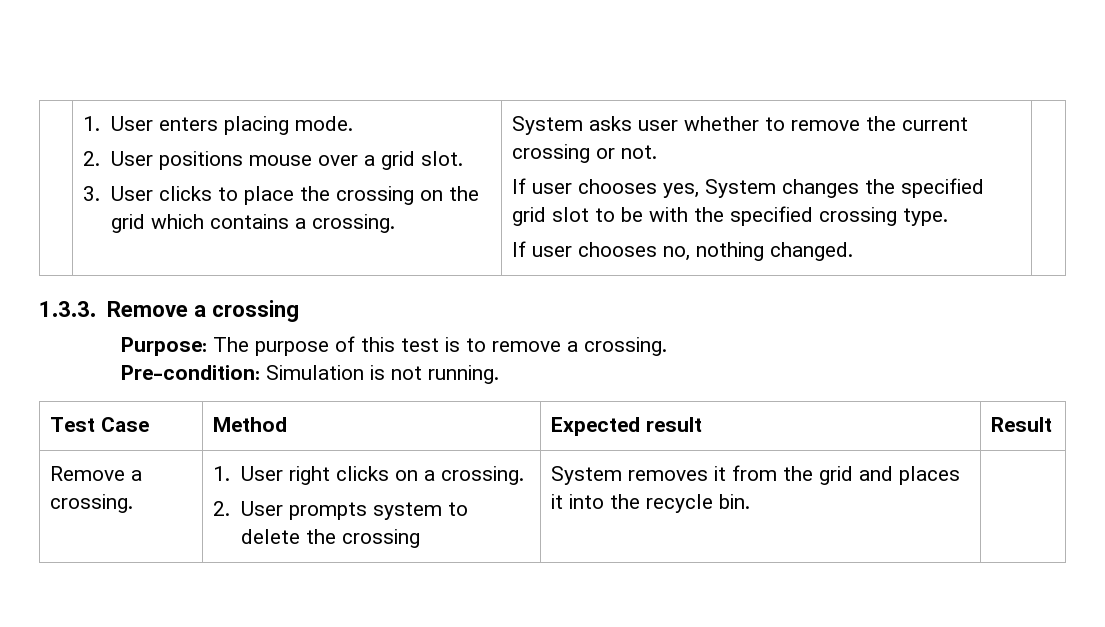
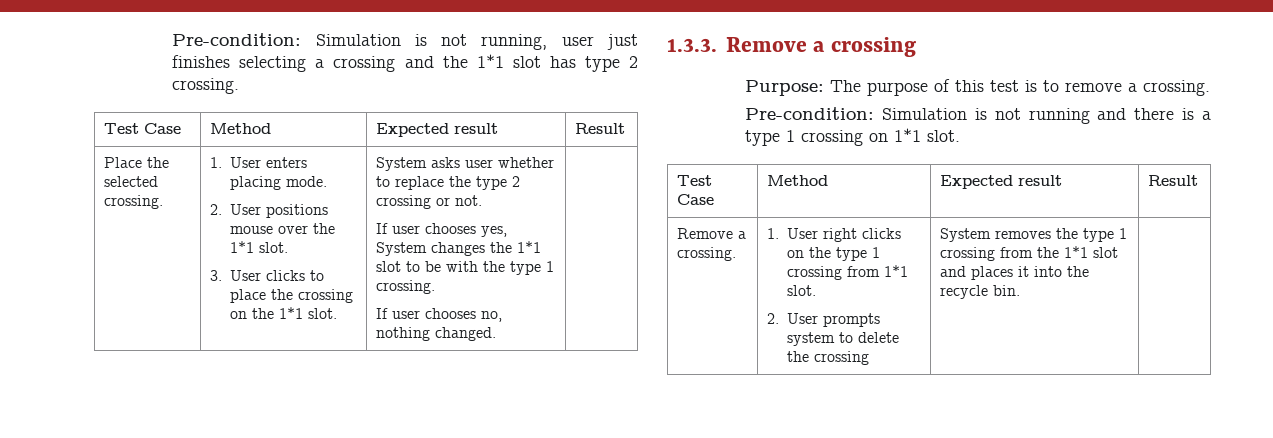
+ Pre-condition: Simulation is not running, user just finishes selecting a crossing and the 1*1 slot has type 2 crossing.
+ Test Case | Method | Expected result | Result
+ Place the selected crossing.
- 2. User positions mouse over a grid slot.
+ 2. User positions mouse over the 1*1 slot.
- 3. User clicks to place the crossing on the grid which contains a crossing.
+ 3. User clicks to place the crossing on the 1*1 slot.
- System asks user whether to remove the current crossing or not.
+ System asks user whether to replace the type 2 crossing or not.
- If user chooses yes, System changes the specified grid slot to be with the specified crossing type.
+ If user chooses yes, System changes the 1*1 slot to be with the type 1 crossing.
- Pre-condition: Simulation is not running.
+ Pre-condition: Simulation is not running and there is a type 1 crossing on 1*1 slot.
- Remove a crossing. | 1. User right clicks on a crossing.
- 2. User prompts system to delete the crossing | System removes it from the grid and places it into the recycle bin. |
+ Remove a crossing. | 1. User right clicks on the type 1 crossing from 1*1 slot.
+ 2. User prompts system to delete the crossing | System removes the type 1 crossing from the 1*1 slot and places it into the recycle bin. |

